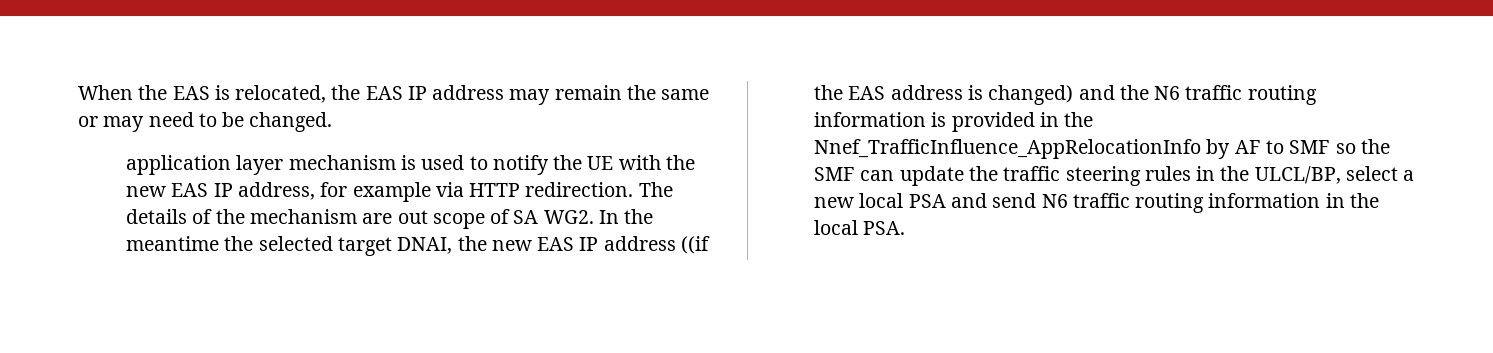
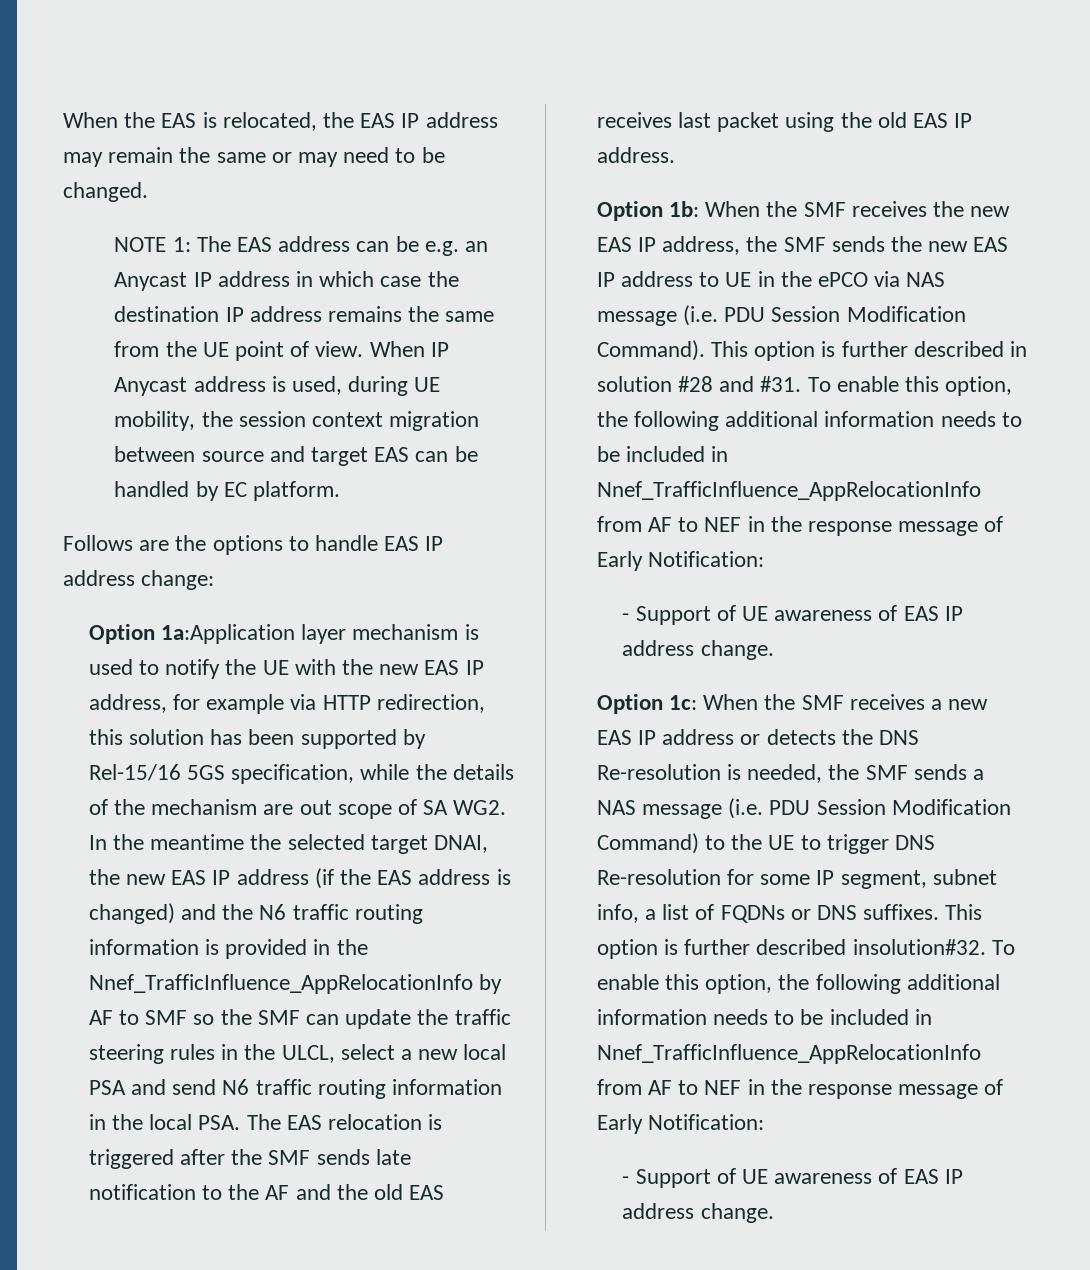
- application layer mechanism is used to notify the UE with the new EAS IP address, for example via HTTP redirection. The details of the mechanism are out scope of SA WG2. In the meantime the selected target DNAI, the new EAS IP address ((if the EAS address is changed) and the N6 traffic routing information is provided in the Nnef_TrafficInfluence_AppRelocationInfo by AF to SMF so the SMF can update the traffic steering rules in the ULCL/BP, select a new local PSA and send N6 traffic routing information in the local PSA.
+ NOTE 1: The EAS address can be e.g. an Anycast IP address in which case the destination IP address remains the same from the UE point of view. When IP Anycast address is used, during UE mobility, the session context migration between source and target EAS can be handled by EC platform.
+ Follows are the options to handle EAS IP address change:
+ Option 1a:Application layer mechanism is used to notify the UE with the new EAS IP address, for example via HTTP redirection, this solution has been supported by Rel-15/16 5GS specification, while the details of the mechanism are out scope of SA WG2. In the meantime the selected target DNAI, the new EAS IP address (if the EAS address is changed) and the N6 traffic routing information is provided in the Nnef_TrafficInfluence_AppRelocationInfo by AF to SMF so the SMF can update the traffic steering rules in the ULCL, select a new local PSA and send N6 traffic routing information in the local PSA. The EAS relocation is triggered after the SMF sends late notification to the AF and the old EAS receives last packet using the old EAS IP address.
+ Option 1b: When the SMF receives the new EAS IP address, the SMF sends the new EAS IP address to UE in the ePCO via NAS message (i.e. PDU Session Modification Command). This option is further described in solution #28 and #31. To enable this option, the following additional information needs to be included in Nnef_TrafficInfluence_AppRelocationInfo from AF to NEF in the response message of Early Notification:
+ - Support of UE awareness of EAS IP address change.
+ Option 1c: When the SMF receives a new EAS IP address or detects the DNS Re-resolution is needed, the SMF sends a NAS message (i.e. PDU Session Modification Command) to the UE to trigger DNS Re-resolution for some IP segment, subnet info, a list of FQDNs or DNS suffixes. This option is further described insolution#32. To enable this option, the following additional information needs to be included in Nnef_TrafficInfluence_AppRelocationInfo from AF to NEF in the response message of Early Notification:
+ - Support of UE awareness of EAS IP address change.

